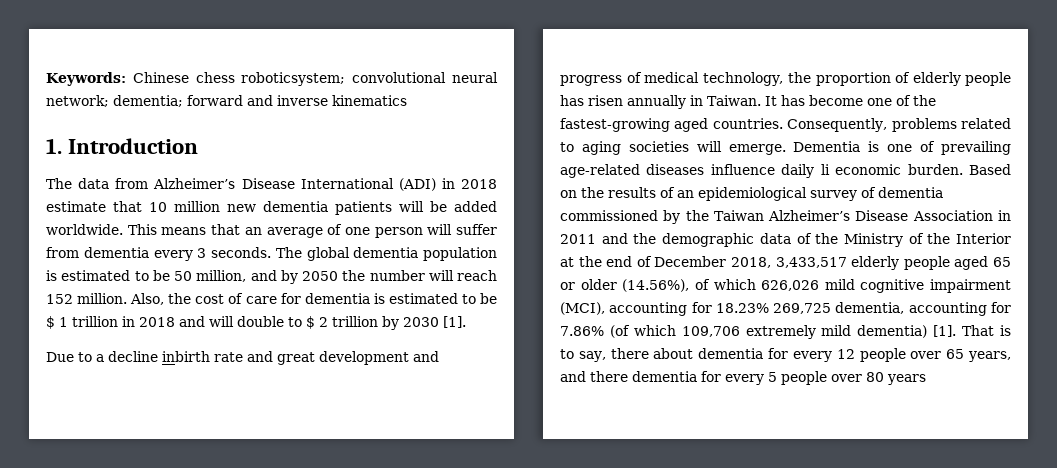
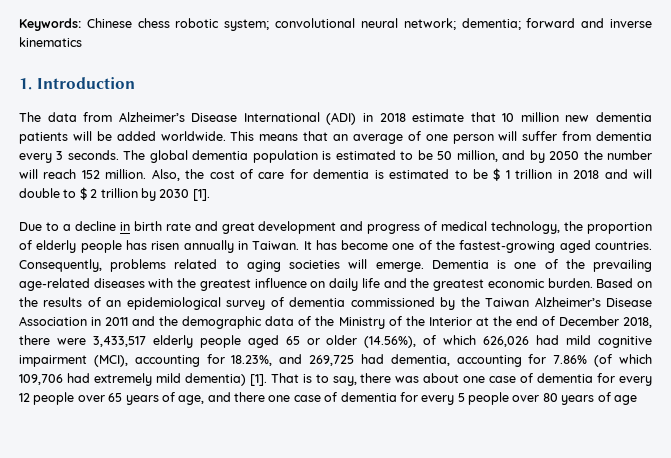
- Keywords: Chinese chess roboticsystem; convolutional neural network; dementia; forward and inverse kinematics
+ Keywords: Chinese chess robotic system; convolutional neural network; dementia; forward and inverse kinematics
- Due to a decline inbirth rate and great development and progress of medical technology, the proportion of elderly people has risen annually in Taiwan.
+ Due to a decline in birth rate and great development and progress of medical technology, the proportion of elderly people has risen annually in Taiwan.
- Dementia is one of prevailing age-related diseases influence daily li economic burden.
+ Dementia is one of the prevailing age-related diseases with the greatest influence on daily life and the greatest economic burden.
- Based on the results of an epidemiological survey of dementia commissioned by the Taiwan Alzheimer’s Disease Association in 2011 and the demographic data of the Ministry of the Interior at the end of December 2018, 3,433,517 elderly people aged 65 or older (14.56%), of which 626,026 mild cognitive impairment (MCI), accounting for 18.23% 269,725 dementia, accounting for 7.86% (of which 109,706 extremely mild dementia) [1].
+ Based on the results of an epidemiological survey of dementia commissioned by the Taiwan Alzheimer’s Disease Association in 2011 and the demographic data of the Ministry of the Interior at the end of December 2018, there were 3,433,517 elderly people aged 65 or older (14.56%), of which 626,026 had mild cognitive impairment (MCI), accounting for 18.23%, and 269,725 had dementia, accounting for 7.86% (of which 109,706 had extremely mild dementia) [1].
- That is to say, there about dementia for every 12 people over 65 years, and there dementia for every 5 people over 80 years
+ That is to say, there was about one case of dementia for every 12 people over 65 years of age, and there one case of dementia for every 5 people over 80 years of age

